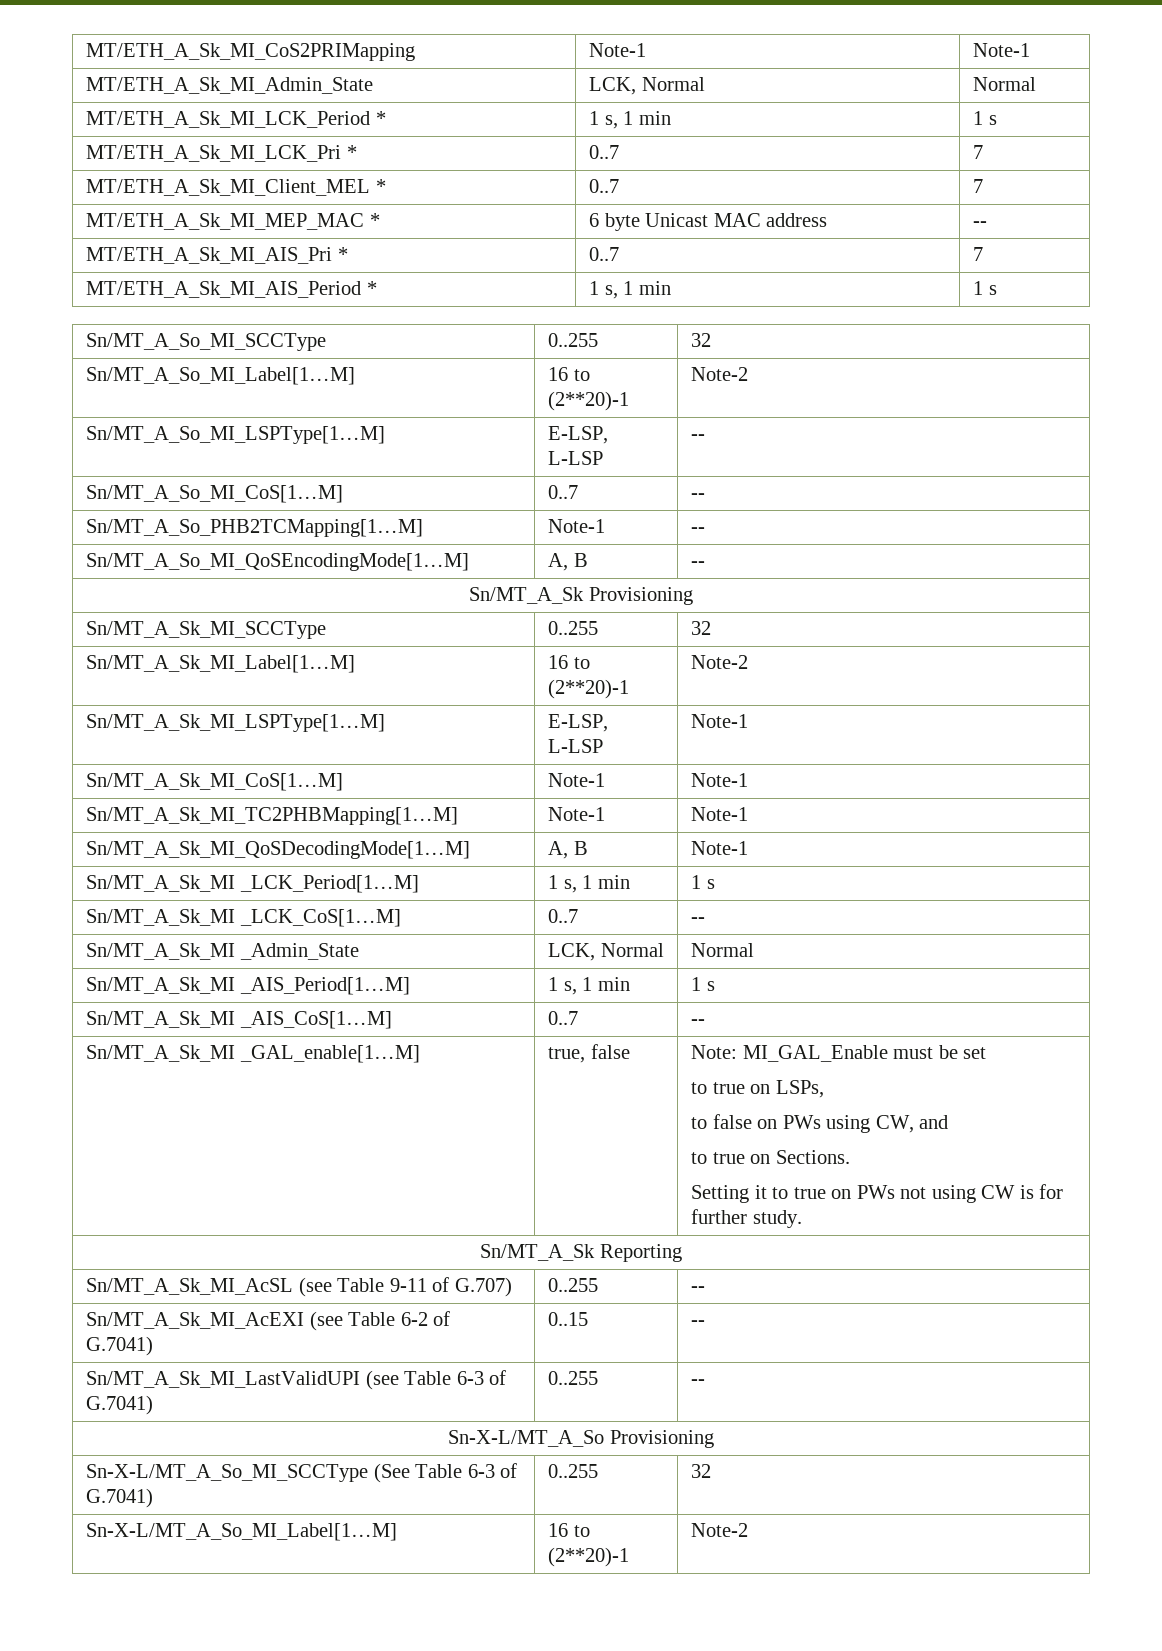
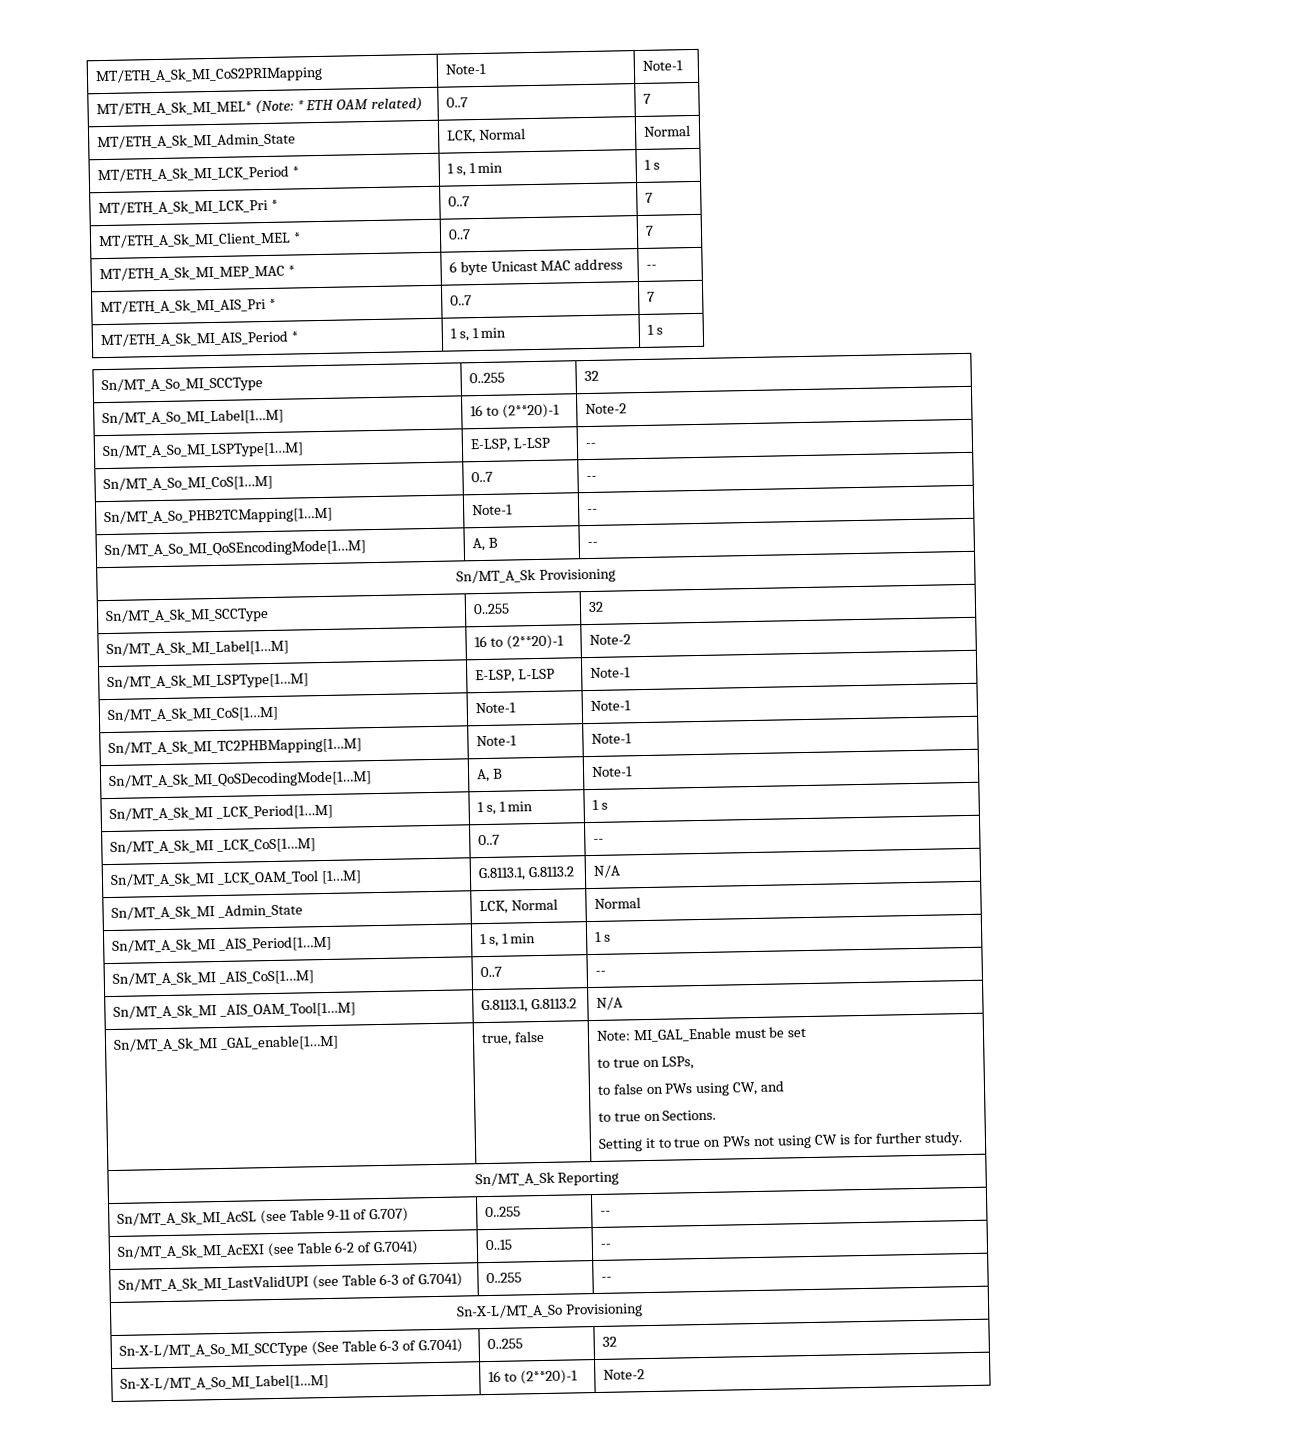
+ MT/ETH_A_Sk_MI_MEL* (Note: * ETH OAM related) | 0..7 | 7
+ Sn/MT_A_Sk_MI _LCK_OAM_Tool [1…M] | G.8113.1, G.8113.2 | N/A
+ Sn/MT_A_Sk_MI _AIS_OAM_Tool[1…M] | G.8113.1, G.8113.2 | N/A

